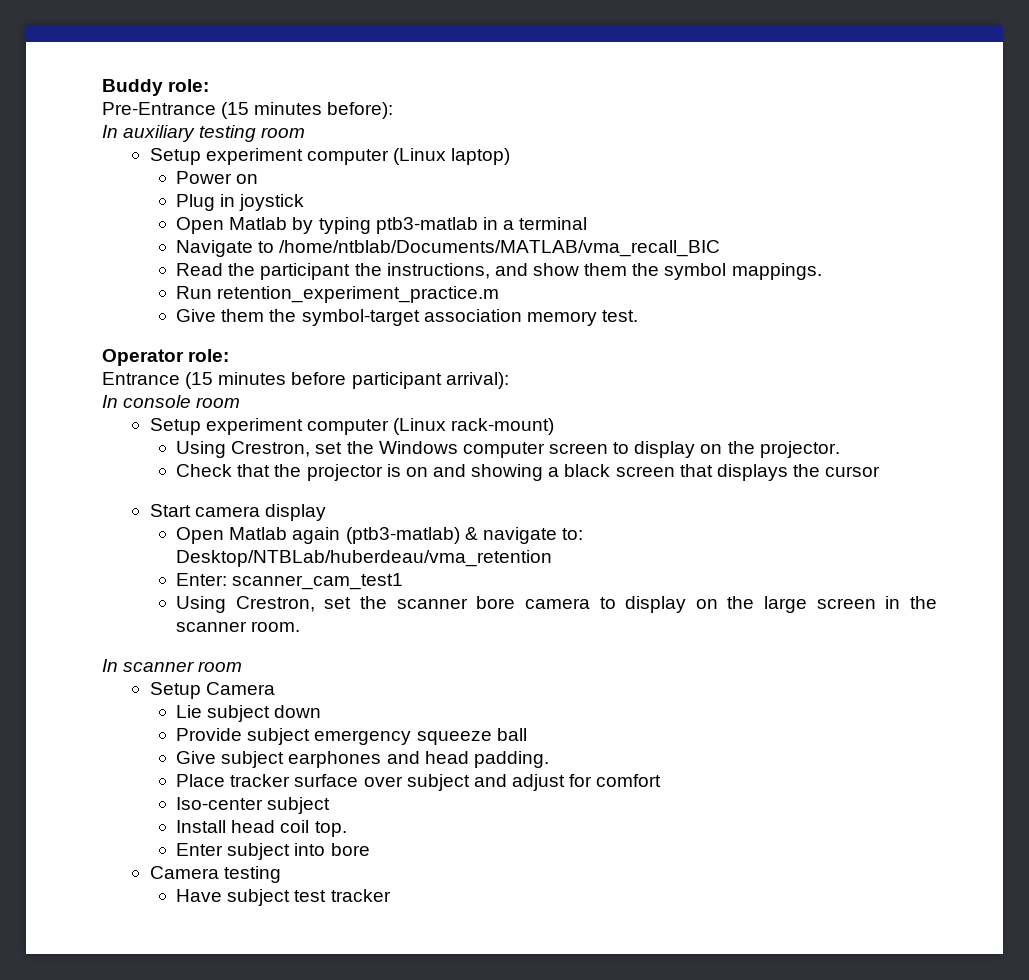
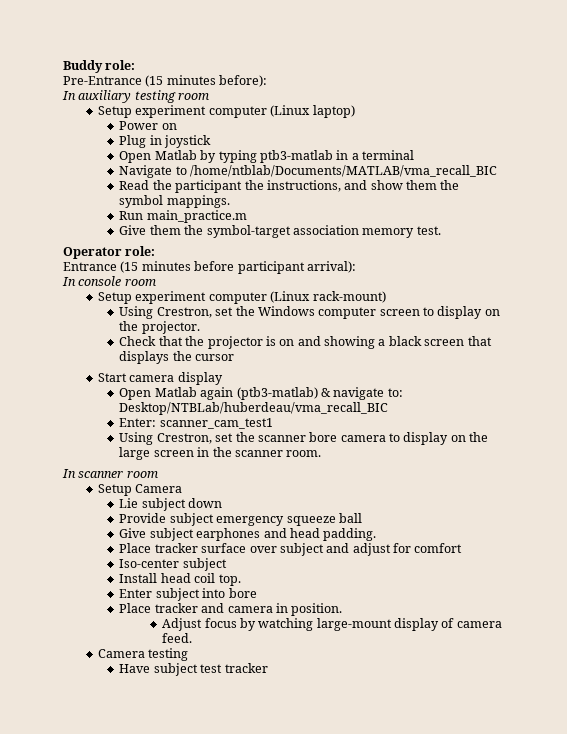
- Run retention_experiment_practice.m
+ Run main_practice.m
- Open Matlab again (ptb3-matlab) & navigate to: Desktop/NTBLab/huberdeau/vma_retention
+ Open Matlab again (ptb3-matlab) & navigate to: Desktop/NTBLab/huberdeau/vma_recall_BIC
+ Place tracker and camera in position.
+ Adjust focus by watching large-mount display of camera feed.

